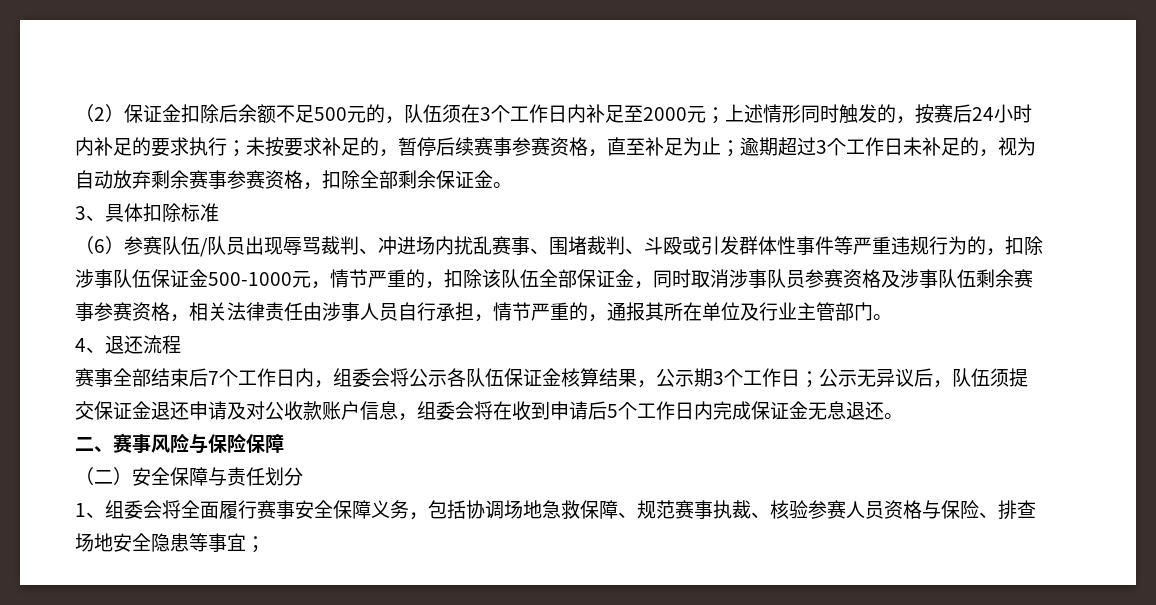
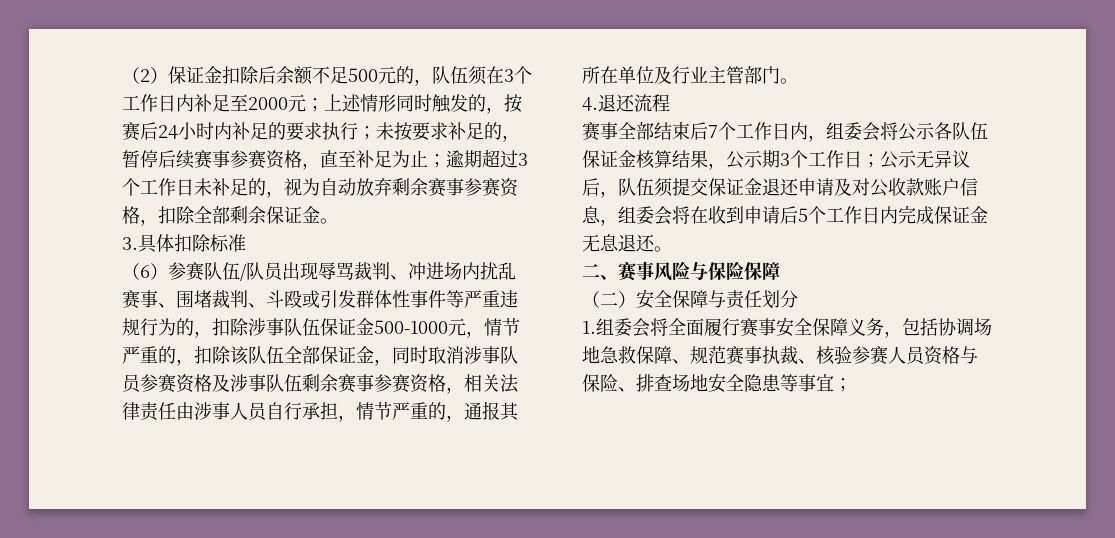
- 3、具体扣除标准
+ 3.具体扣除标准
- 4、退还流程
+ 4.退还流程
- 1、组委会将全面履行赛事安全保障义务，包括协调场地急救保障、规范赛事执裁、核验参赛人员资格与保险、排查场地安全隐患等事宜；
+ 1.组委会将全面履行赛事安全保障义务，包括协调场地急救保障、规范赛事执裁、核验参赛人员资格与保险、排查场地安全隐患等事宜；

